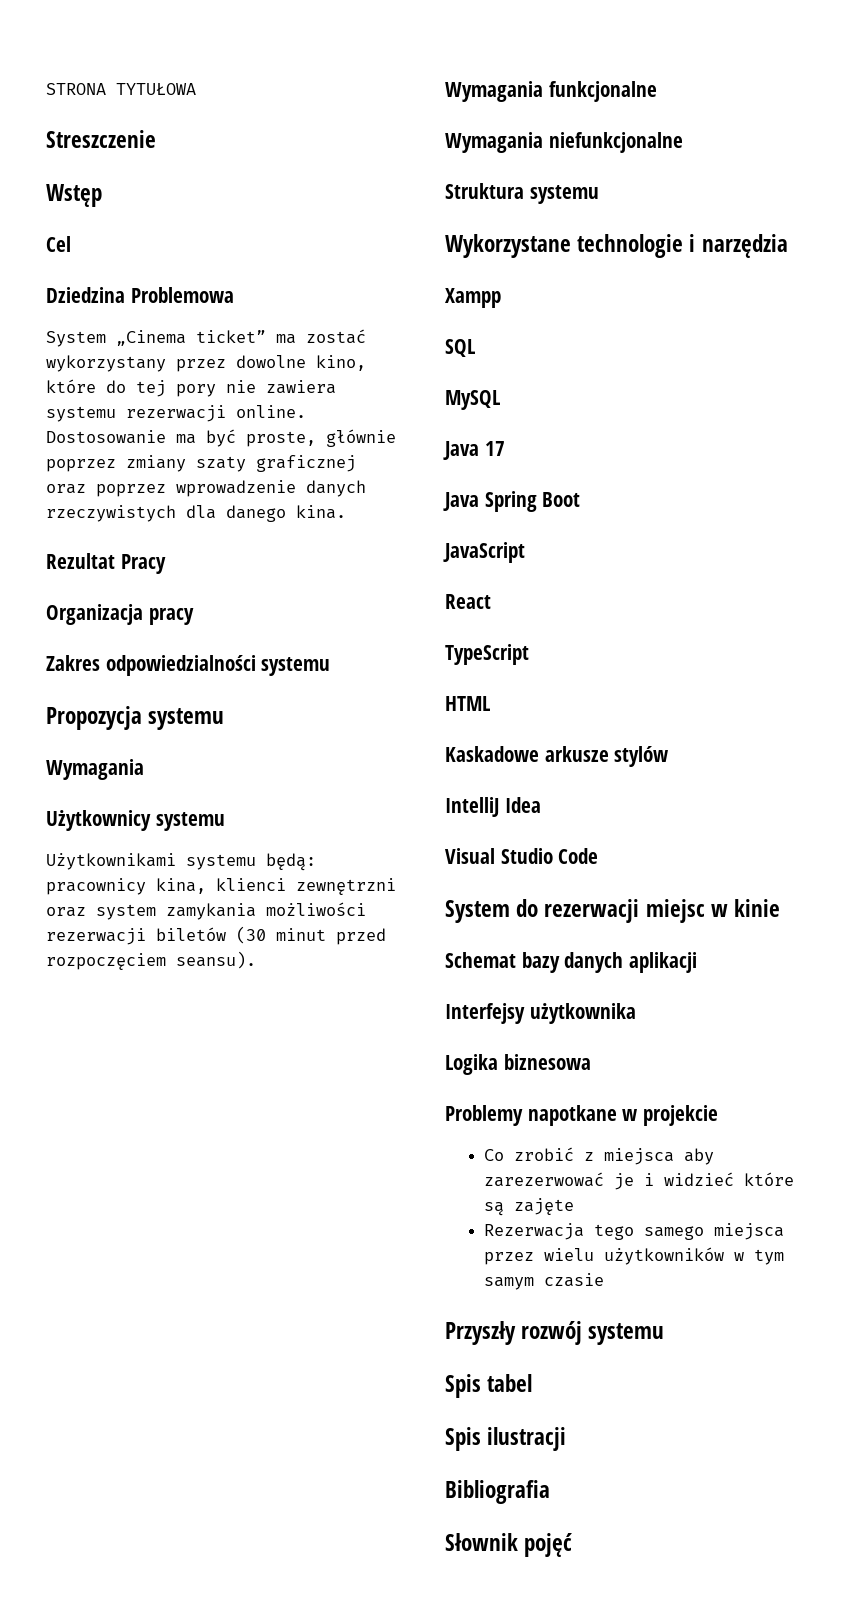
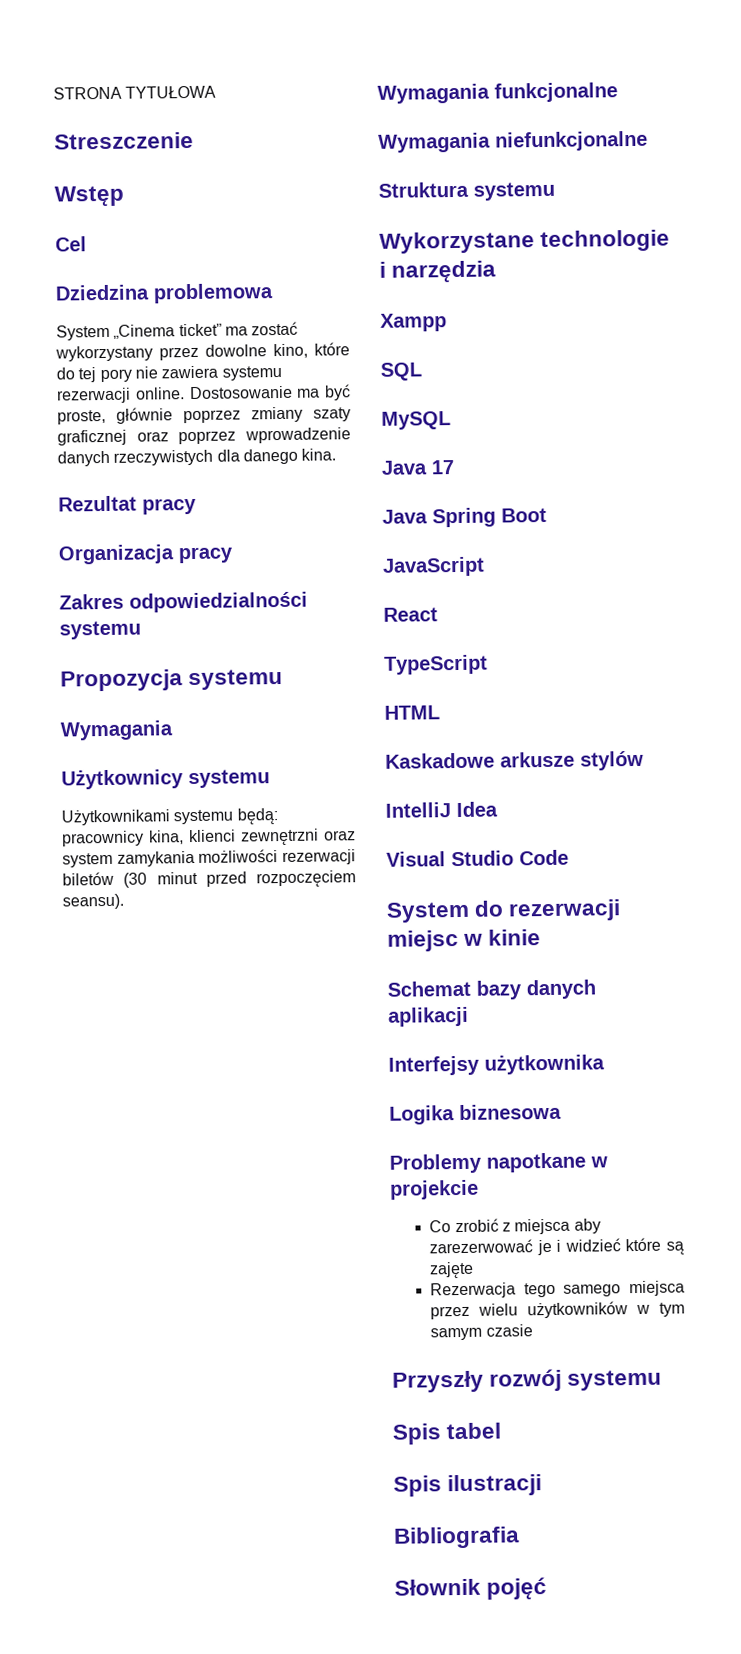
- Dziedzina Problemowa
+ Dziedzina problemowa
- Rezultat Pracy
+ Rezultat pracy

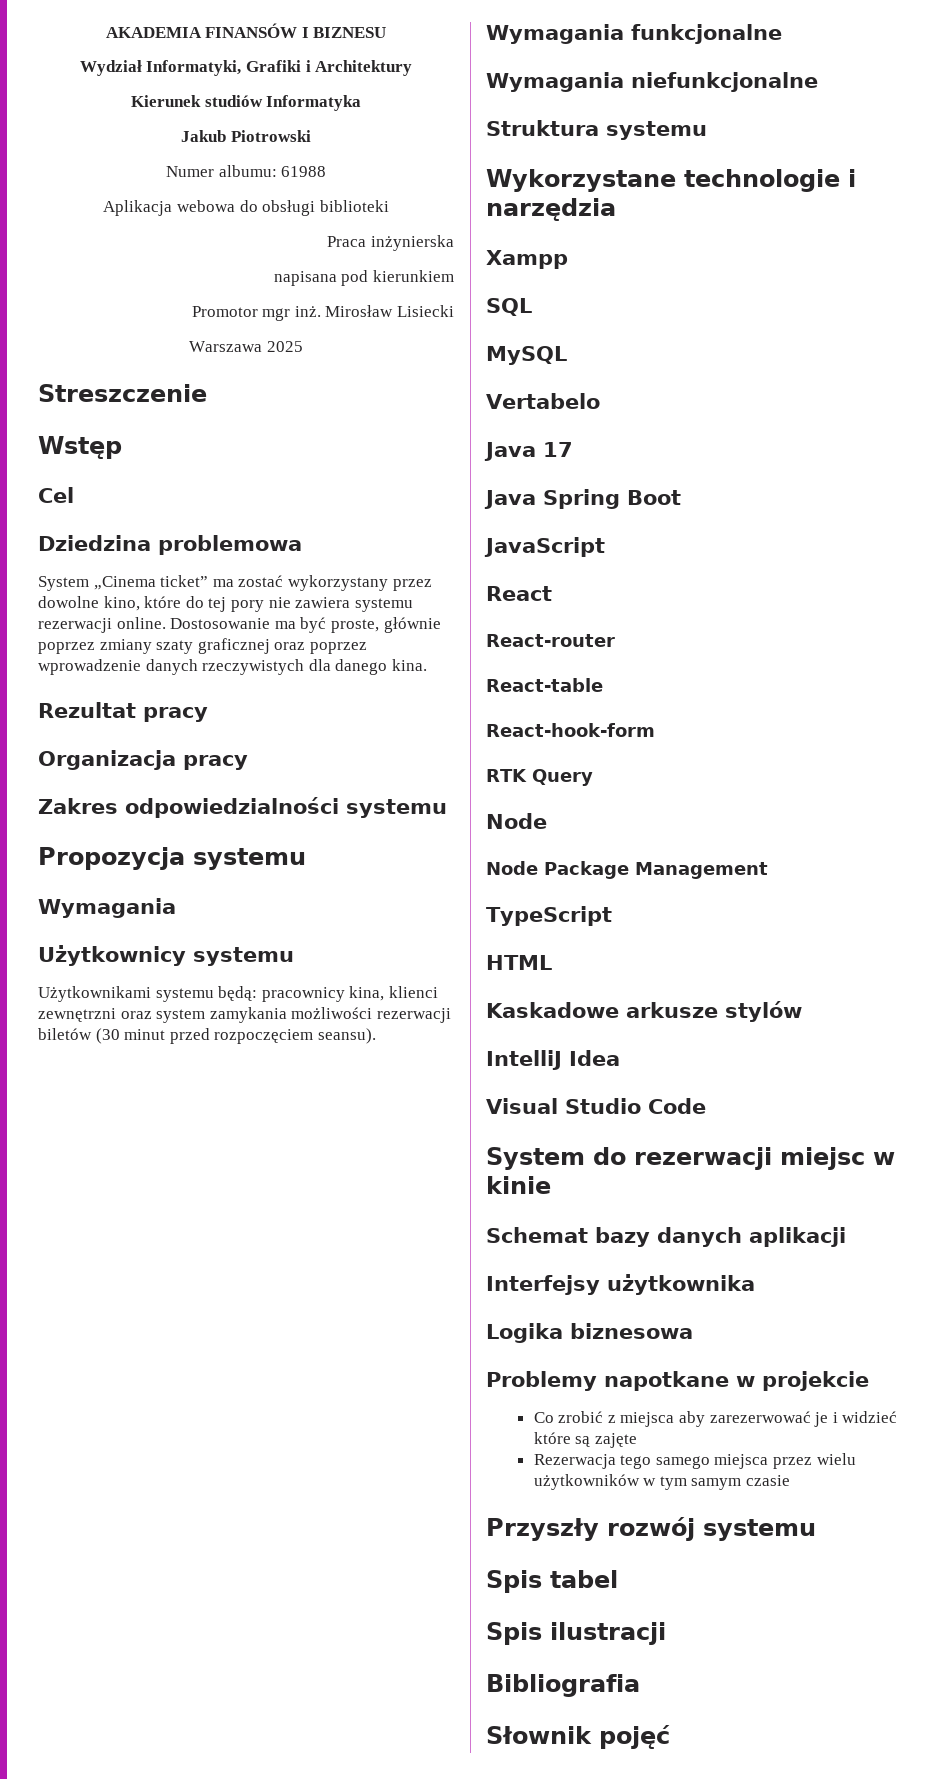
- STRONA TYTUŁOWA
+ AKADEMIA FINANSÓW I BIZNESU
+ Wydział Informatyki, Grafiki i Architektury
+ Kierunek studiów Informatyka
+ Jakub Piotrowski
+ Numer albumu: 61988
+ Aplikacja webowa do obsługi biblioteki
+ Praca inżynierska
+ napisana pod kierunkiem
+ Promotor mgr inż. Mirosław Lisiecki
+ Warszawa 2025
+ Vertabelo
+ React-router
+ React-table
+ React-hook-form
+ RTK Query
+ Node
+ Node Package Management

